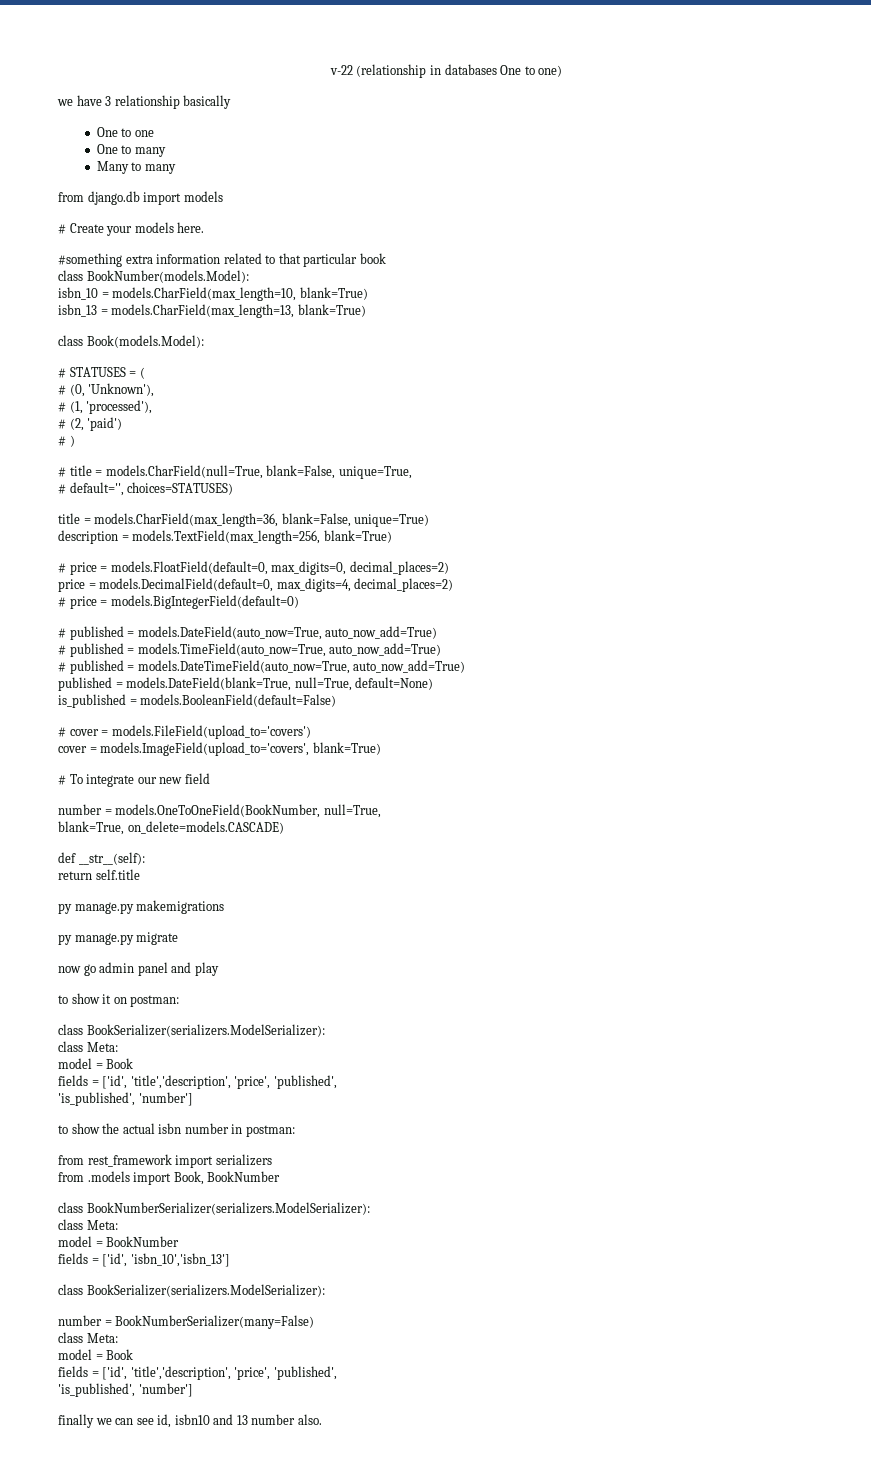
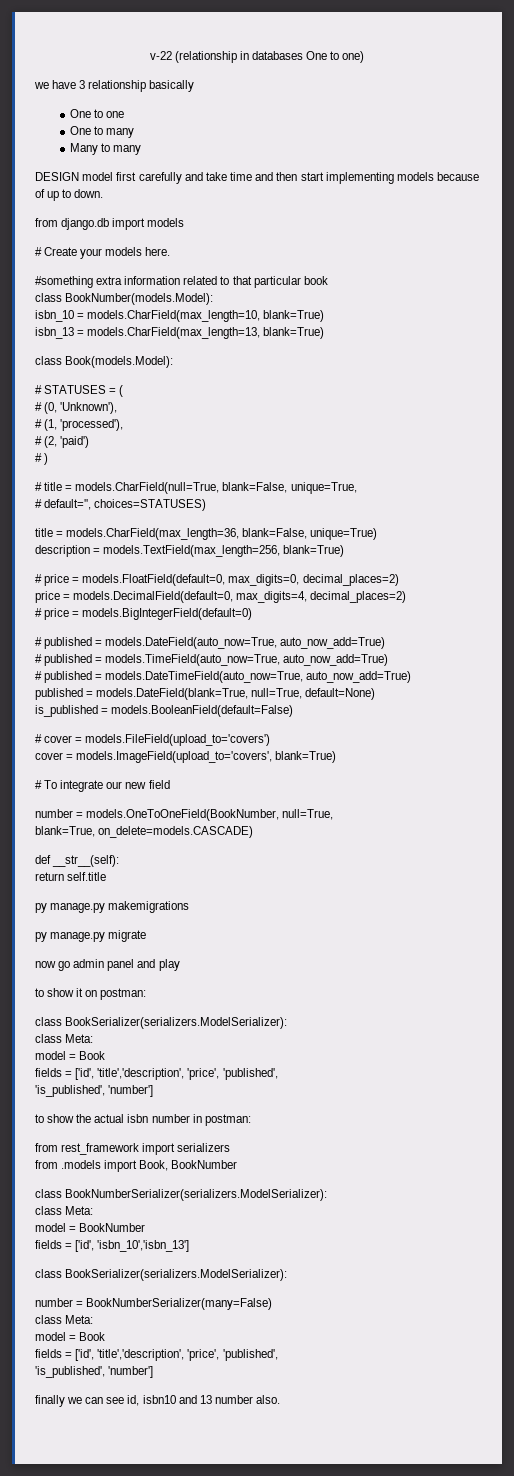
+ DESIGN model first carefully and take time and then start implementing models because of up to down.

